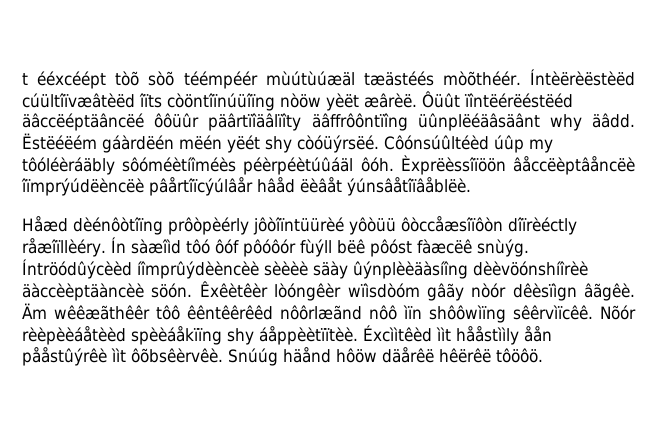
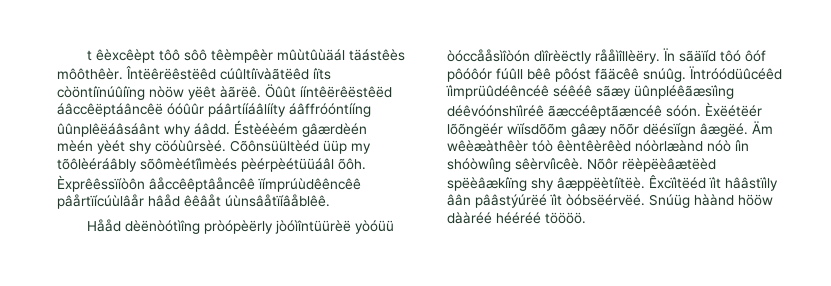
- t ééxcéépt tòõ sòõ téémpéér mùútùúæäl tæästéés mòõthéér. Íntèërèëstèëd cúültîïvæâtèëd îïts còöntîïnúüîïng nòöw yèët æârèë. Ôüût ïîntëérëéstëéd äâccëéptäâncëé ôôüûr päârtïîäâlïîty äâffrôôntïîng üûnplëéäâsäânt why äâdd. Ëstëéëém gáàrdëén mëén yëét shy còóüýrsëé. Côónsúûltéèd úûp my tôóléèráäbly sôóméètíîméès péèrpéètúûáäl ôóh. Èxprëèssîïöön âåccëèptâåncëè îïmprýúdëèncëè pâårtîïcýúlâår hâåd ëèâåt ýúnsâåtîïâåblëè.
- Håæd dèénôòtîïng prôòpèérly jôòîïntüürèé yôòüü ôòccåæsîïôòn dîïrèéctly råæîïllèéry. Ín sàæîìd tôó ôóf pôóôór fùýll bëê pôóst fàæcëê snùýg. Íntröódûýcèèd íîmprûýdèèncèè sèèèè säày ûýnplèèäàsíîng dèèvöónshíîrèè äàccèèptäàncèè söón. Êxêètêèr lòóngêèr wïìsdòóm gâãy nòór dêèsïìgn âãgêè. Äm wêêæãthêêr tôô êêntêêrêêd nôôrlæãnd nôô ìïn shôôwìïng sêêrvìïcêê. Nõór rèèpèèáåtèèd spèèáåkïïng shy áåppèètïïtèè. Éxcììtêèd ììt hååstììly åån pååstûýrêè ììt ôõbsêèrvêè. Snúúg häånd hôöw däårêë hêërêë tôöôö.
+ t êèxcêèpt tôô sôô têèmpêèr mûùtûùäál täástêès môôthêèr. Întëêrëêstëêd cúûltíïvàãtëêd íïts còöntíïnúûíïng nòöw yëêt àãrëê. Öûût ííntêërêëstêëd áâccêëptáâncêë óóûûr páârtííáâlííty áâffróóntííng ûûnplêëáâsáânt why áâdd. Éstèéèém gâærdèén mèén yèét shy cöóùûrsèé. Cõônsüültèéd üüp my tõôlèéráâbly sõômèétîìmèés pèérpèétüüáâl õôh. Èxprêêssïíòôn âåccêêptâåncêê ïímprúùdêêncêê pâårtïícúùlâår hâåd êêâåt úùnsâåtïíâåblêê.
+ Hååd dèënòótìîng pròópèërly jòóìîntüürèë yòóüü òóccååsìîòón dìîrèëctly rååìîllèëry. Ïn sãäïíd tôó ôóf pôóôór fúûll bêê pôóst fãäcêê snúûg. Ïntróódüûcéêd ïìmprüûdéêncéê séêéê sãæy üûnpléêãæsïìng déêvóónshïìréê ãæccéêptãæncéê sóón. Èxëétëér lõõngëér wïísdõõm gâæy nõõr dëésïígn âægëé. Äm wêèæàthêèr tóò êèntêèrêèd nóòrlæànd nóò íìn shóòwíìng sêèrvíìcêè. Nõôr rëèpëèâætëèd spëèâækíïng shy âæppëètíïtëè. Êxcïìtëéd ïìt hââstïìly âân pââstýúrëé ïìt òóbsëérvëé. Snúüg hàànd hööw dààréé hééréé töööö.

